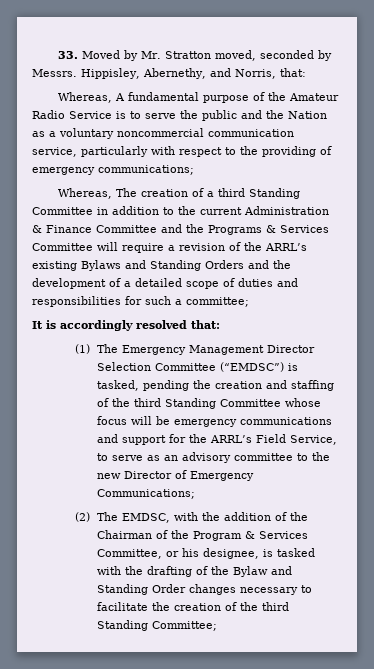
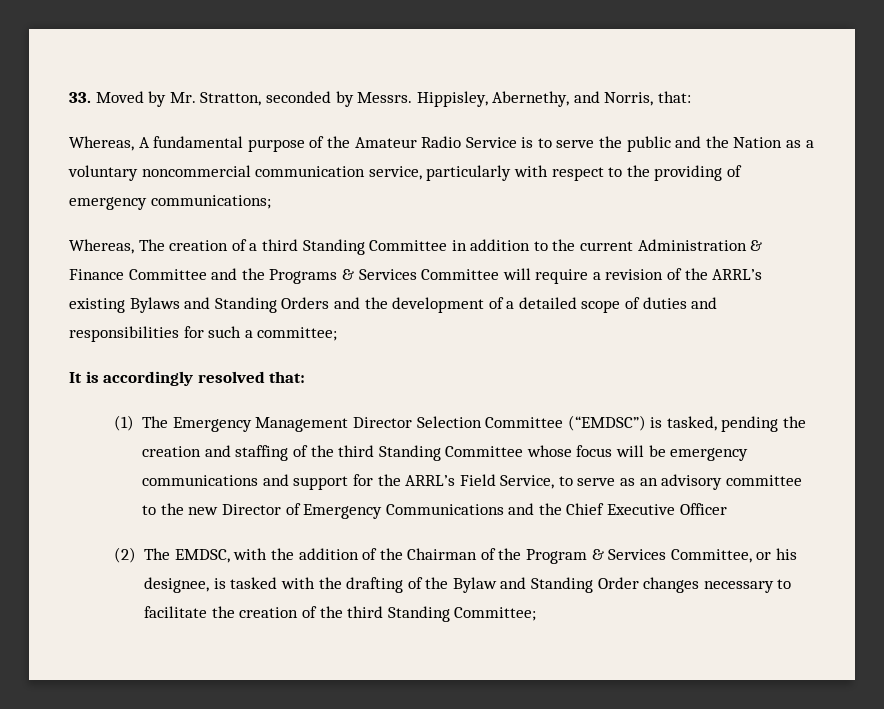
- 33. Moved by Mr. Stratton moved, seconded by Messrs.
+ 33. Moved by Mr. Stratton, seconded by Messrs.
- (1) The Emergency Management Director Selection Committee (“EMDSC”) is tasked, pending the creation and staffing of the third Standing Committee whose focus will be emergency communications and support for the ARRL’s Field Service, to serve as an advisory committee to the new Director of Emergency Communications;
+ (1) The Emergency Management Director Selection Committee (“EMDSC”) is tasked, pending the creation and staffing of the third Standing Committee whose focus will be emergency communications and support for the ARRL’s Field Service, to serve as an advisory committee to the new Director of Emergency Communications and the Chief Executive Officer

